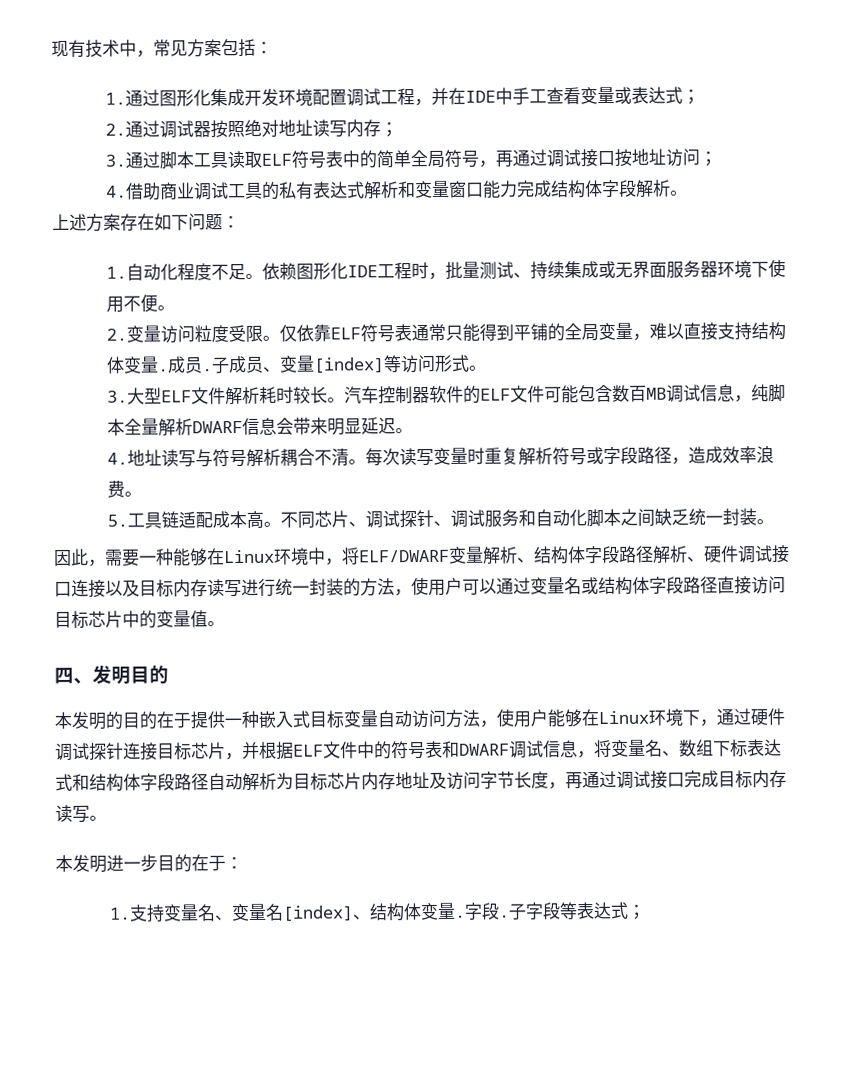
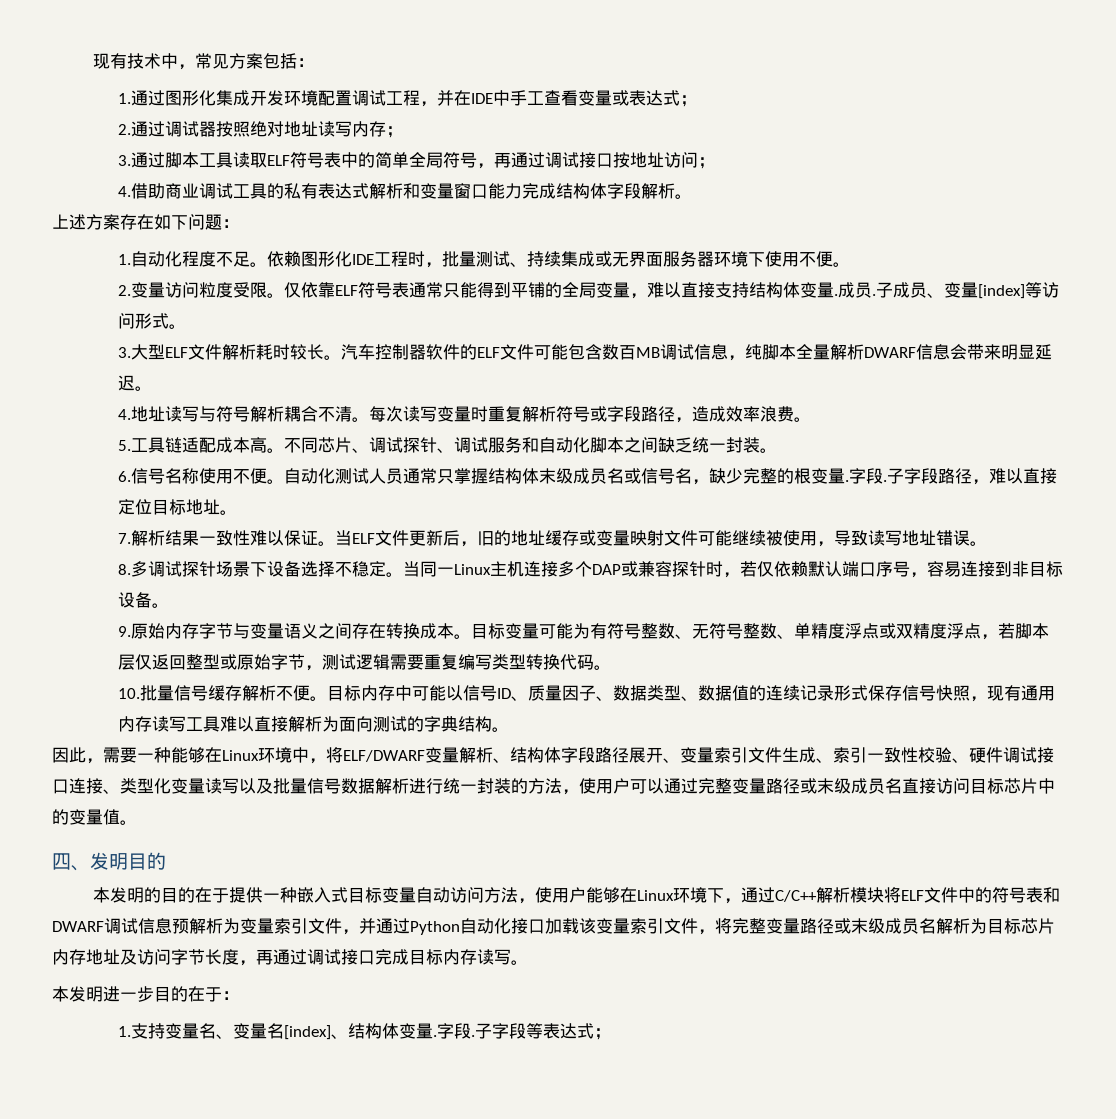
+ 6.信号名称使用不便。自动化测试人员通常只掌握结构体末级成员名或信号名，缺少完整的根变量.字段.子字段路径，难以直接定位目标地址。
+ 7.解析结果一致性难以保证。当ELF文件更新后，旧的地址缓存或变量映射文件可能继续被使用，导致读写地址错误。
+ 8.多调试探针场景下设备选择不稳定。当同一Linux主机连接多个DAP或兼容探针时，若仅依赖默认端口序号，容易连接到非目标设备。
+ 9.原始内存字节与变量语义之间存在转换成本。目标变量可能为有符号整数、无符号整数、单精度浮点或双精度浮点，若脚本层仅返回整型或原始字节，测试逻辑需要重复编写类型转换代码。
+ 10.批量信号缓存解析不便。目标内存中可能以信号ID、质量因子、数据类型、数据值的连续记录形式保存信号快照，现有通用内存读写工具难以直接解析为面向测试的字典结构。
- 因此，需要一种能够在Linux环境中，将ELF/DWARF变量解析、结构体字段路径解析、硬件调试接口连接以及目标内存读写进行统一封装的方法，使用户可以通过变量名或结构体字段路径直接访问目标芯片中的变量值。
+ 因此，需要一种能够在Linux环境中，将ELF/DWARF变量解析、结构体字段路径展开、变量索引文件生成、索引一致性校验、硬件调试接口连接、类型化变量读写以及批量信号数据解析进行统一封装的方法，使用户可以通过完整变量路径或末级成员名直接访问目标芯片中的变量值。
- 本发明的目的在于提供一种嵌入式目标变量自动访问方法，使用户能够在Linux环境下，通过硬件调试探针连接目标芯片，并根据ELF文件中的符号表和DWARF调试信息，将变量名、数组下标表达式和结构体字段路径自动解析为目标芯片内存地址及访问字节长度，再通过调试接口完成目标内存读写。
+ 本发明的目的在于提供一种嵌入式目标变量自动访问方法，使用户能够在Linux环境下，通过C/C++解析模块将ELF文件中的符号表和DWARF调试信息预解析为变量索引文件，并通过Python自动化接口加载该变量索引文件，将完整变量路径或末级成员名解析为目标芯片内存地址及访问字节长度，再通过调试接口完成目标内存读写。

